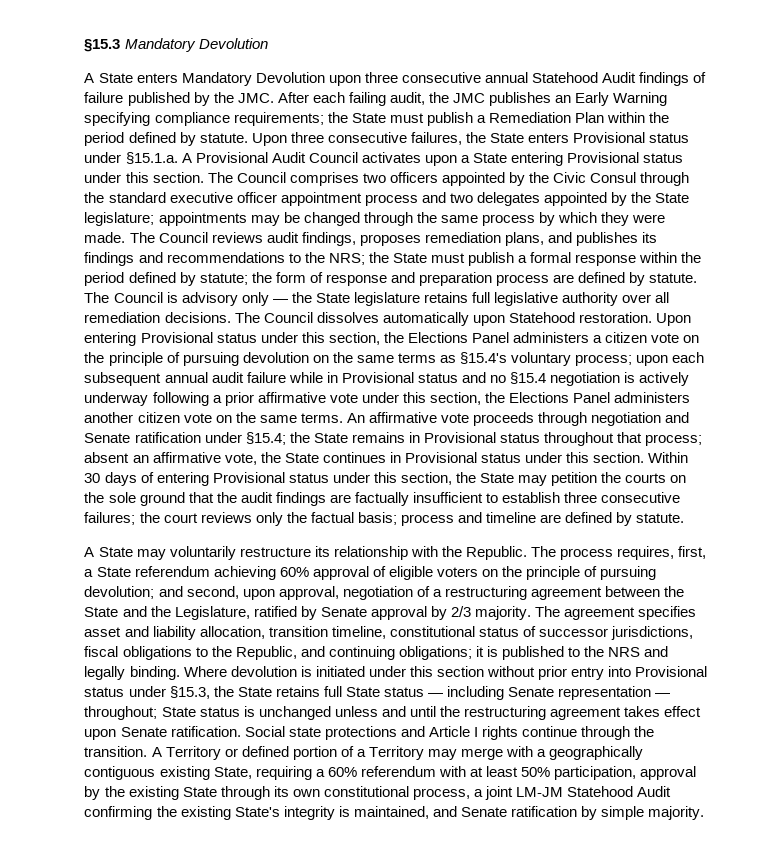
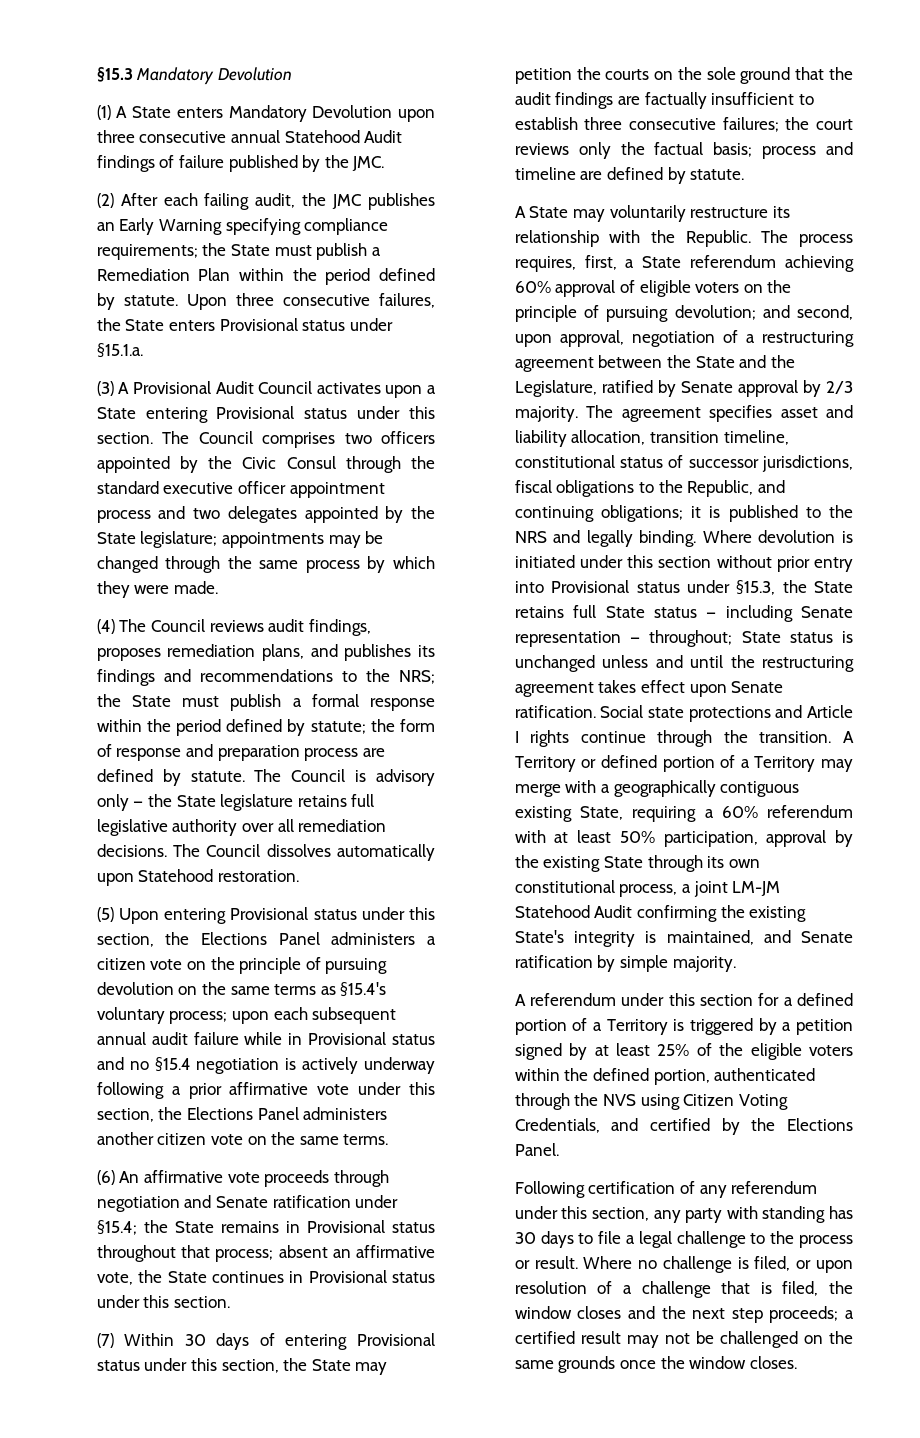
- A State enters Mandatory Devolution upon three consecutive annual Statehood Audit findings of failure published by the JMC. After each failing audit, the JMC publishes an Early Warning specifying compliance requirements; the State must publish a Remediation Plan within the period defined by statute.
+ (1) A State enters Mandatory Devolution upon three consecutive annual Statehood Audit findings of failure published by the JMC.
+ (2) After each failing audit, the JMC publishes an Early Warning specifying compliance requirements; the State must publish a Remediation Plan within the period defined by statute.
- Upon three consecutive failures, the State enters Provisional status under §15.1.a. A Provisional Audit Council activates upon a State entering Provisional status under this section.
+ Upon three consecutive failures, the State enters Provisional status under §15.1.a.
+ (3) A Provisional Audit Council activates upon a State entering Provisional status under this section.
- appointments may be changed through the same process by which they were made. The Council reviews audit findings, proposes remediation plans, and publishes its findings and recommendations to the NRS;
+ appointments may be changed through the same process by which they were made.
+ (4) The Council reviews audit findings, proposes remediation plans, and publishes its findings and recommendations to the NRS;
- The Council dissolves automatically upon Statehood restoration. Upon entering Provisional status under this section, the Elections Panel administers a citizen vote on the principle of pursuing devolution on the same terms as §15.4's voluntary process;
+ The Council dissolves automatically upon Statehood restoration.
+ (5) Upon entering Provisional status under this section, the Elections Panel administers a citizen vote on the principle of pursuing devolution on the same terms as §15.4's voluntary process;
- upon each subsequent annual audit failure while in Provisional status and no §15.4 negotiation is actively underway following a prior affirmative vote under this section, the Elections Panel administers another citizen vote on the same terms. An affirmative vote proceeds through negotiation and Senate ratification under §15.4;
+ upon each subsequent annual audit failure while in Provisional status and no §15.4 negotiation is actively underway following a prior affirmative vote under this section, the Elections Panel administers another citizen vote on the same terms.
+ (6) An affirmative vote proceeds through negotiation and Senate ratification under §15.4;
- absent an affirmative vote, the State continues in Provisional status under this section. Within 30 days of entering Provisional status under this section, the State may petition the courts on the sole ground that the audit findings are factually insufficient to establish three consecutive failures;
+ absent an affirmative vote, the State continues in Provisional status under this section.
+ (7) Within 30 days of entering Provisional status under this section, the State may petition the courts on the sole ground that the audit findings are factually insufficient to establish three consecutive failures;
+ A referendum under this section for a defined portion of a Territory is triggered by a petition signed by at least 25% of the eligible voters within the defined portion, authenticated through the NVS using Citizen Voting Credentials, and certified by the Elections Panel.
+ Following certification of any referendum under this section, any party with standing has 30 days to file a legal challenge to the process or result. Where no challenge is filed, or upon resolution of a challenge that is filed, the window closes and the next step proceeds; a certified result may not be challenged on the same grounds once the window closes.

